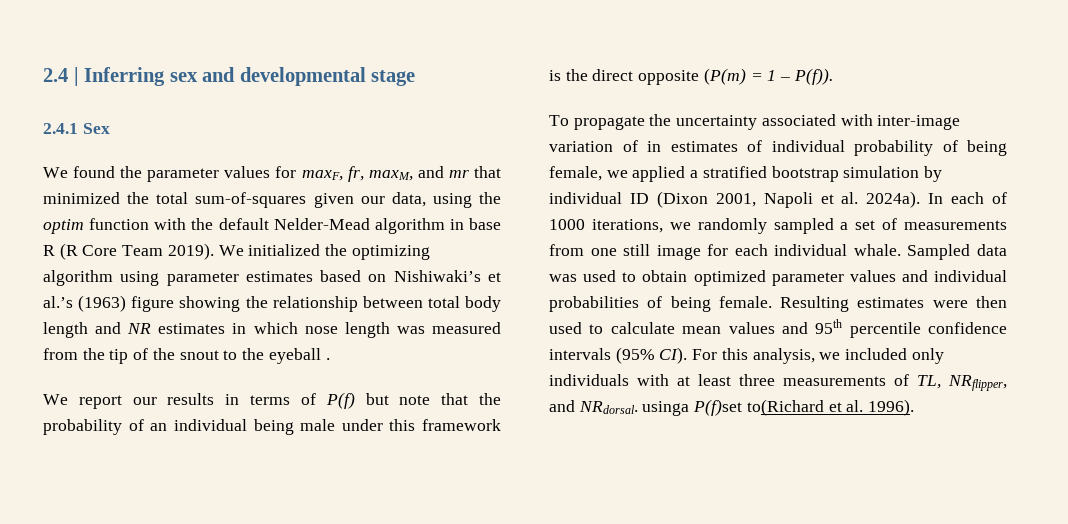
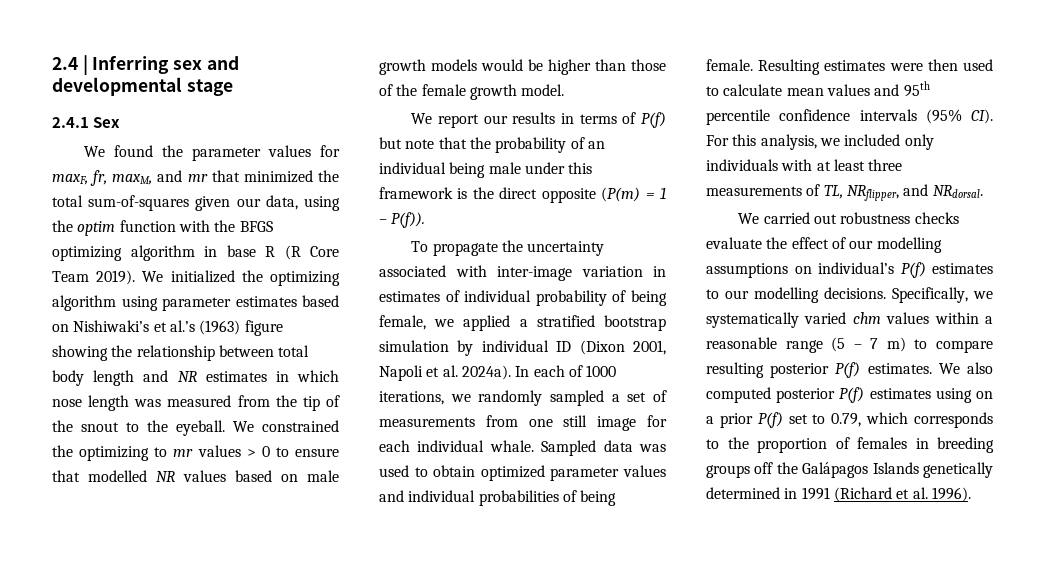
- We found the parameter values for maxF, fr, maxM, and mr that minimized the total sum-of-squares given our data, using the optim function with the default Nelder-Mead algorithm in base R (R Core Team 2019).
+ We found the parameter values for maxF, fr, maxM, and mr that minimized the total sum-of-squares given our data, using the optim function with the BFGS optimizing algorithm in base R (R Core Team 2019).
- We initialized the optimizing algorithm using parameter estimates based on Nishiwaki’s et al.’s (1963) figure showing the relationship between total body length and NR estimates in which nose length was measured from the tip of the snout to the eyeball .
+ We initialized the optimizing algorithm using parameter estimates based on Nishiwaki’s et al.’s (1963) figure showing the relationship between total body length and NR estimates in which nose length was measured from the tip of the snout to the eyeball. We constrained the optimizing to mr values > 0 to ensure that modelled NR values based on male growth models would be higher than those of the female growth model.
- To propagate the uncertainty associated with inter-image variation of in estimates of individual probability of being female, we applied a stratified bootstrap simulation by individual ID (Dixon 2001, Napoli et al. 2024a).
+ To propagate the uncertainty associated with inter-image variation in estimates of individual probability of being female, we applied a stratified bootstrap simulation by individual ID (Dixon 2001, Napoli et al. 2024a).
- Resulting estimates were then used to calculate mean values and 95th percentile confidence intervals (95% CI). For this analysis, we included only individuals with at least three measurements of TL, NRflipper, and NRdorsal. usinga P(f)set to(Richard et al. 1996).
+ Resulting estimates were then used to calculate mean values and 95th percentile confidence intervals (95% CI). For this analysis, we included only individuals with at least three measurements of TL, NRflipper, and NRdorsal.
+ We carried out robustness checks evaluate the effect of our modelling assumptions on individual’s P(f) estimates to our modelling decisions. Specifically, we systematically varied chm values within a reasonable range (5 – 7 m) to compare resulting posterior P(f) estimates. We also computed posterior P(f) estimates using on a prior P(f) set to 0.79, which corresponds to the proportion of females in breeding groups off the Galápagos Islands genetically determined in 1991 (Richard et al. 1996).

